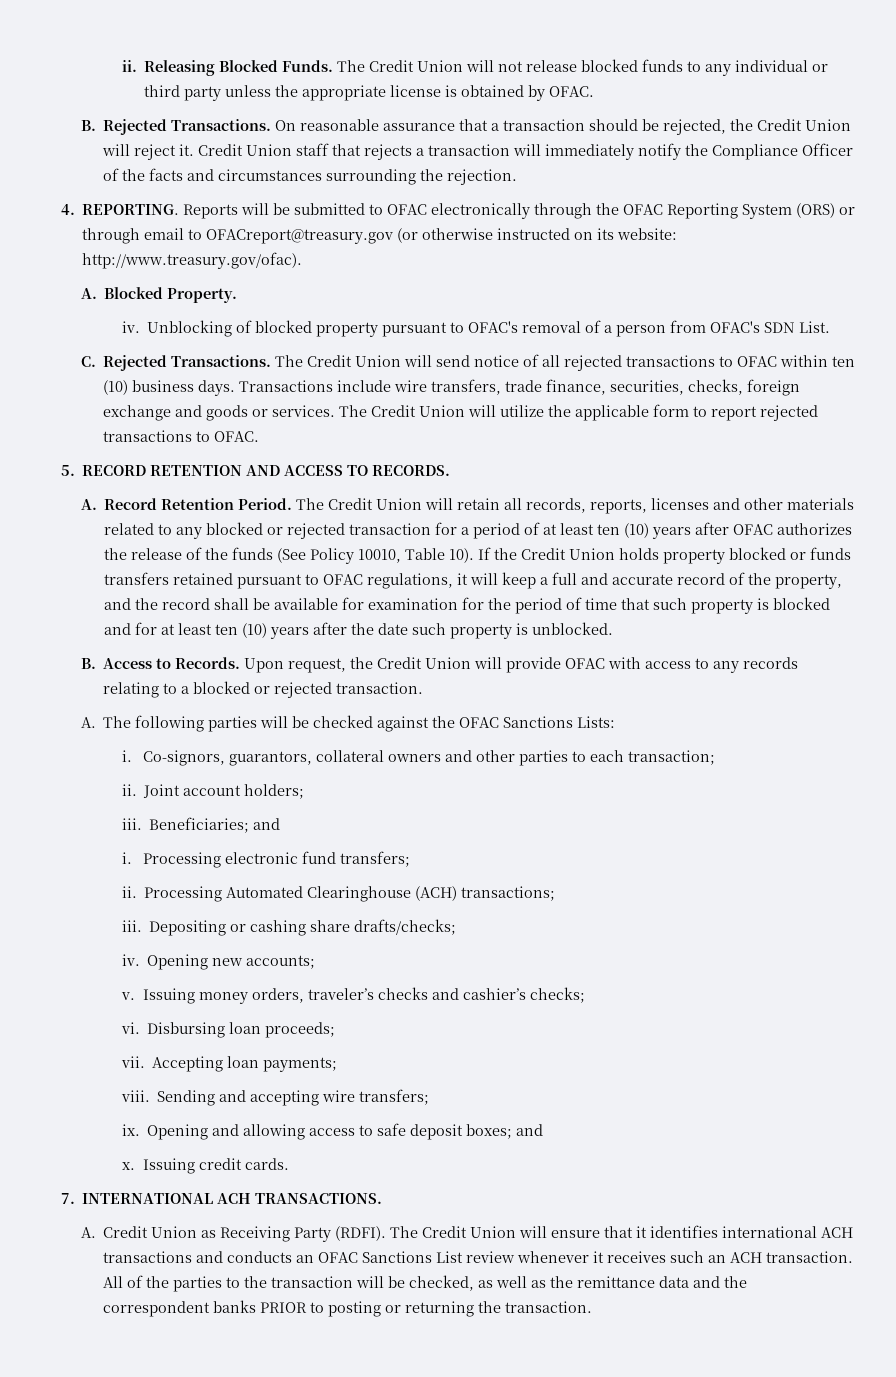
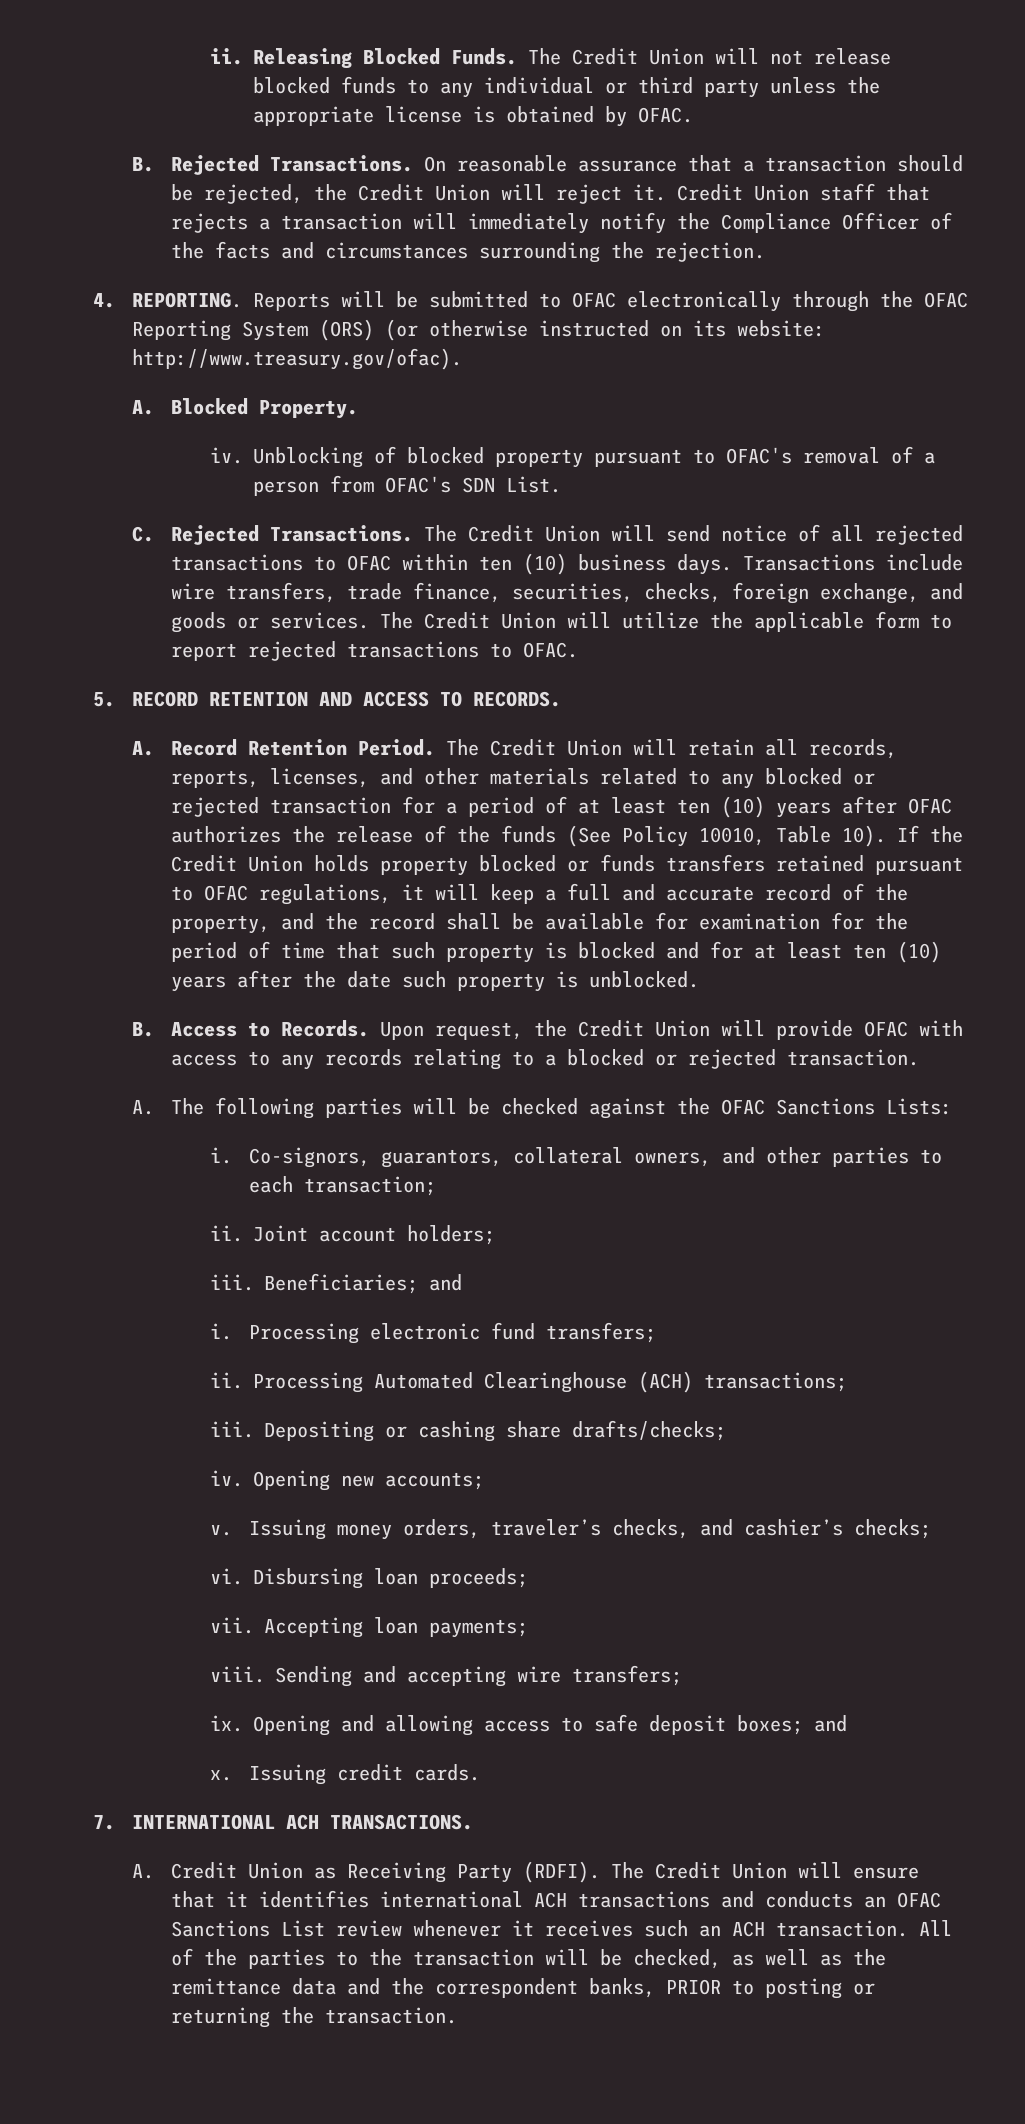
- Reports will be submitted to OFAC electronically through the OFAC Reporting System (ORS) or through email to OFACreport@treasury.gov (or otherwise instructed on its website: http://www.treasury.gov/ofac).
+ Reports will be submitted to OFAC electronically through the OFAC Reporting System (ORS) (or otherwise instructed on its website: http://www.treasury.gov/ofac).
- Transactions include wire transfers, trade finance, securities, checks, foreign exchange and goods or services.
+ Transactions include wire transfers, trade finance, securities, checks, foreign exchange, and goods or services.
- The Credit Union will retain all records, reports, licenses and other materials related to any blocked or rejected transaction for a period of at least ten (10) years after OFAC authorizes the release of the funds (See Policy 10010, Table 10).
+ The Credit Union will retain all records, reports, licenses, and other materials related to any blocked or rejected transaction for a period of at least ten (10) years after OFAC authorizes the release of the funds (See Policy 10010, Table 10).
- Co-signors, guarantors, collateral owners and other parties to each transaction;
+ Co-signors, guarantors, collateral owners, and other parties to each transaction;
- Issuing money orders, traveler’s checks and cashier’s checks;
+ Issuing money orders, traveler’s checks, and cashier’s checks;
- All of the parties to the transaction will be checked, as well as the remittance data and the correspondent banks PRIOR to posting or returning the transaction.
+ All of the parties to the transaction will be checked, as well as the remittance data and the correspondent banks, PRIOR to posting or returning the transaction.

